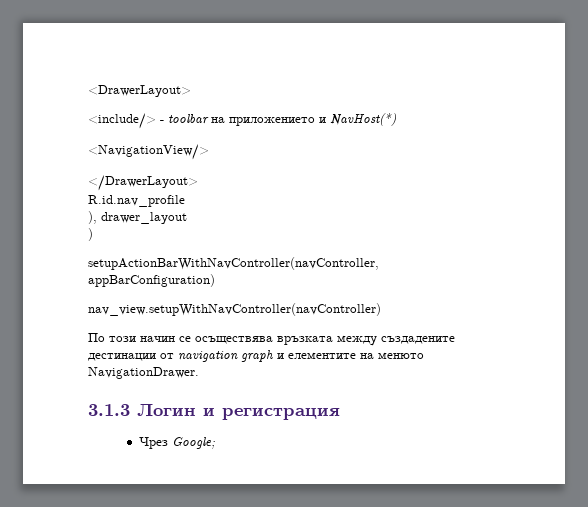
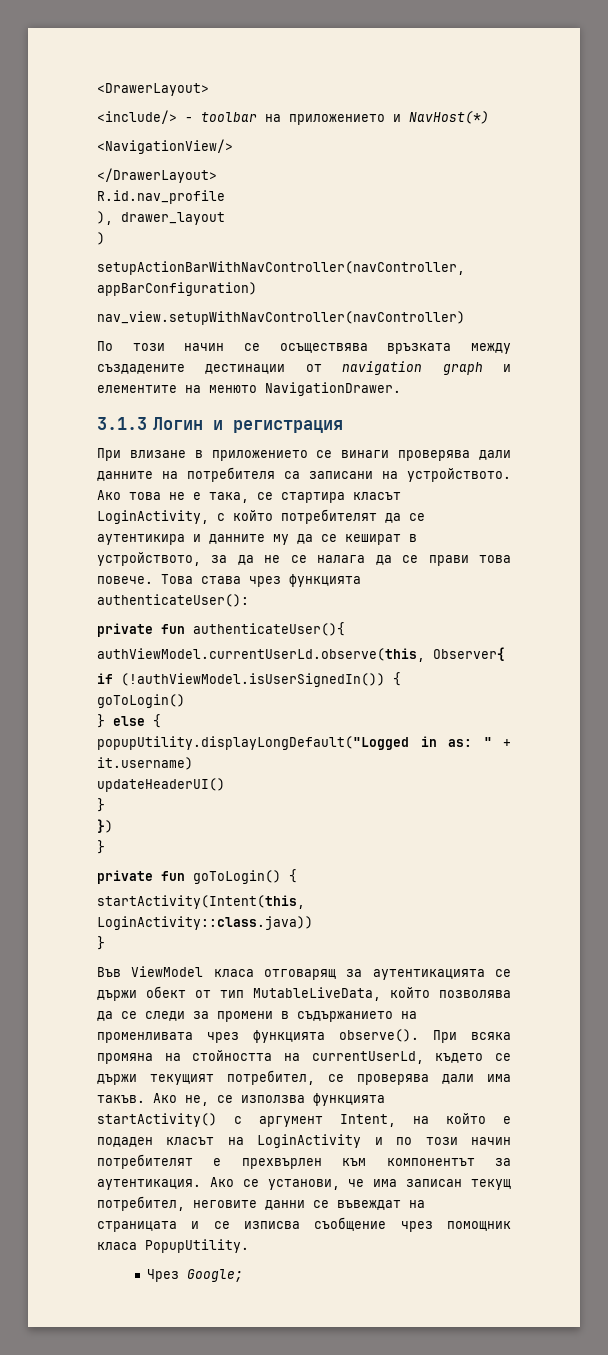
+ При влизане в приложението се винаги проверява дали данните на потребителя са записани на устройството. Ако това не е така, се стартира класът LoginActivity, с който потребителят да се аутентикира и данните му да се кешират в устройството, за да не се налага да се прави това повече. Това става чрез функцията authenticateUser():
+ private fun authenticateUser(){
+ authViewModel.currentUserLd.observe(this, Observer{
+ if (!authViewModel.isUserSignedIn()) {
+ goToLogin()
+ } else {
+ popupUtility.displayLongDefault("Logged in as: " + it.username)
+ updateHeaderUI()
+ }
+ })
+ }
+ private fun goToLogin() {
+ startActivity(Intent(this, LoginActivity::class.java))
+ }
+ Във ViewModel класa отговарящ за аутентикацията се държи обект от тип MutableLiveData, който позволява да се следи за промени в съдържанието на променливата чрез функцията observe(). При всяка промяна на стойността на currentUserLd, където се държи текущият потребител, се проверява дали има такъв. Ако не, се използва функцията startActivity() с аргумент Intent, на който е подаден класът на LoginActivity и по този начин потребителят е прехвърлен към компонентът за аутентикация. Ако се установи, че има записан текущ потребител, неговите данни се въвеждат на страницата и се изписва съобщение чрез помощник класа PopupUtility.

